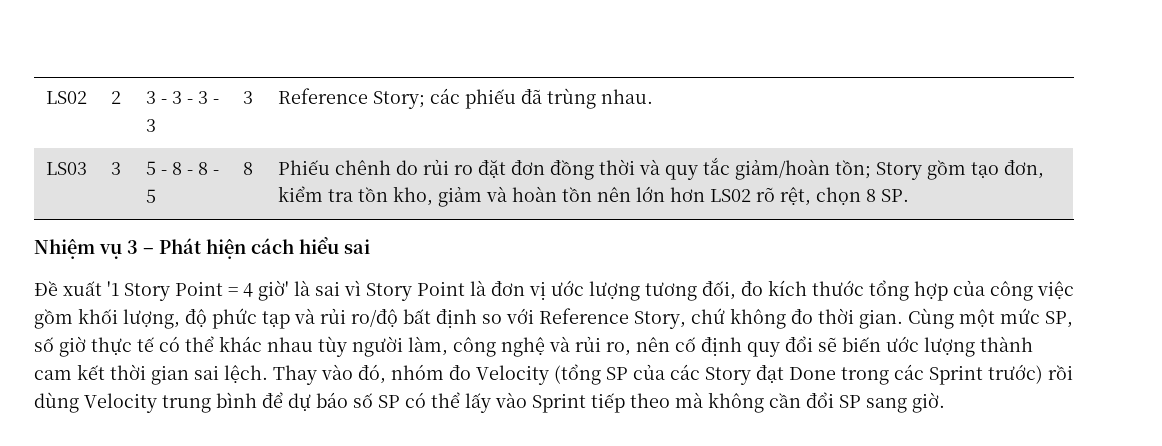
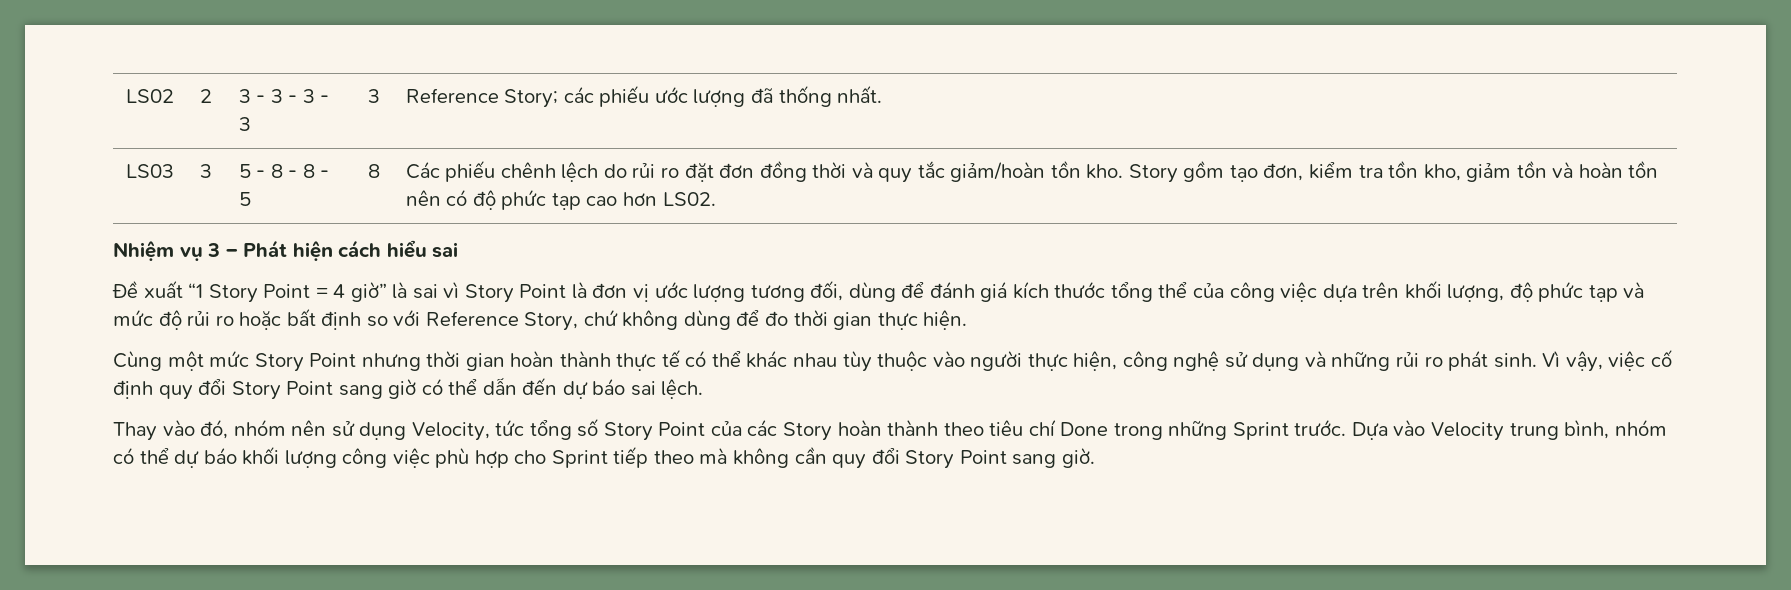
- LS02 | 2 | 3 - 3 - 3 - 3 | 3 | Reference Story; các phiếu đã trùng nhau.
+ LS02 | 2 | 3 - 3 - 3 - 3 | 3 | Reference Story; các phiếu ước lượng đã thống nhất.
- Phiếu chênh do rủi ro đặt đơn đồng thời và quy tắc giảm/hoàn tồn; Story gồm tạo đơn, kiểm tra tồn kho, giảm và hoàn tồn nên lớn hơn LS02 rõ rệt, chọn 8 SP.
+ Các phiếu chênh lệch do rủi ro đặt đơn đồng thời và quy tắc giảm/hoàn tồn kho. Story gồm tạo đơn, kiểm tra tồn kho, giảm tồn và hoàn tồn nên có độ phức tạp cao hơn LS02.
- Đề xuất '1 Story Point = 4 giờ' là sai vì Story Point là đơn vị ước lượng tương đối, đo kích thước tổng hợp của công việc gồm khối lượng, độ phức tạp và rủi ro/độ bất định so với Reference Story, chứ không đo thời gian. Cùng một mức SP, số giờ thực tế có thể khác nhau tùy người làm, công nghệ và rủi ro, nên cố định quy đổi sẽ biến ước lượng thành cam kết thời gian sai lệch. Thay vào đó, nhóm đo Velocity (tổng SP của các Story đạt Done trong các Sprint trước) rồi dùng Velocity trung bình để dự báo số SP có thể lấy vào Sprint tiếp theo mà không cần đổi SP sang giờ.
+ Đề xuất “1 Story Point = 4 giờ” là sai vì Story Point là đơn vị ước lượng tương đối, dùng để đánh giá kích thước tổng thể của công việc dựa trên khối lượng, độ phức tạp và mức độ rủi ro hoặc bất định so với Reference Story, chứ không dùng để đo thời gian thực hiện.
+ Cùng một mức Story Point nhưng thời gian hoàn thành thực tế có thể khác nhau tùy thuộc vào người thực hiện, công nghệ sử dụng và những rủi ro phát sinh. Vì vậy, việc cố định quy đổi Story Point sang giờ có thể dẫn đến dự báo sai lệch.
+ Thay vào đó, nhóm nên sử dụng Velocity, tức tổng số Story Point của các Story hoàn thành theo tiêu chí Done trong những Sprint trước. Dựa vào Velocity trung bình, nhóm có thể dự báo khối lượng công việc phù hợp cho Sprint tiếp theo mà không cần quy đổi Story Point sang giờ.

